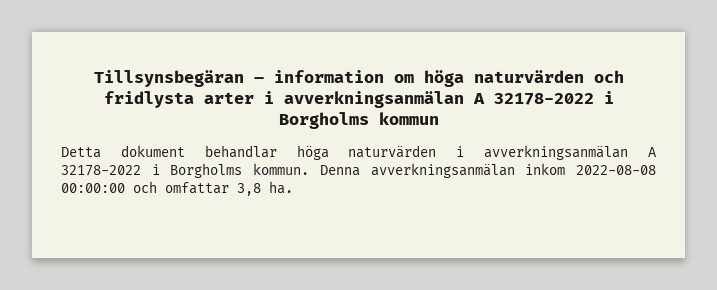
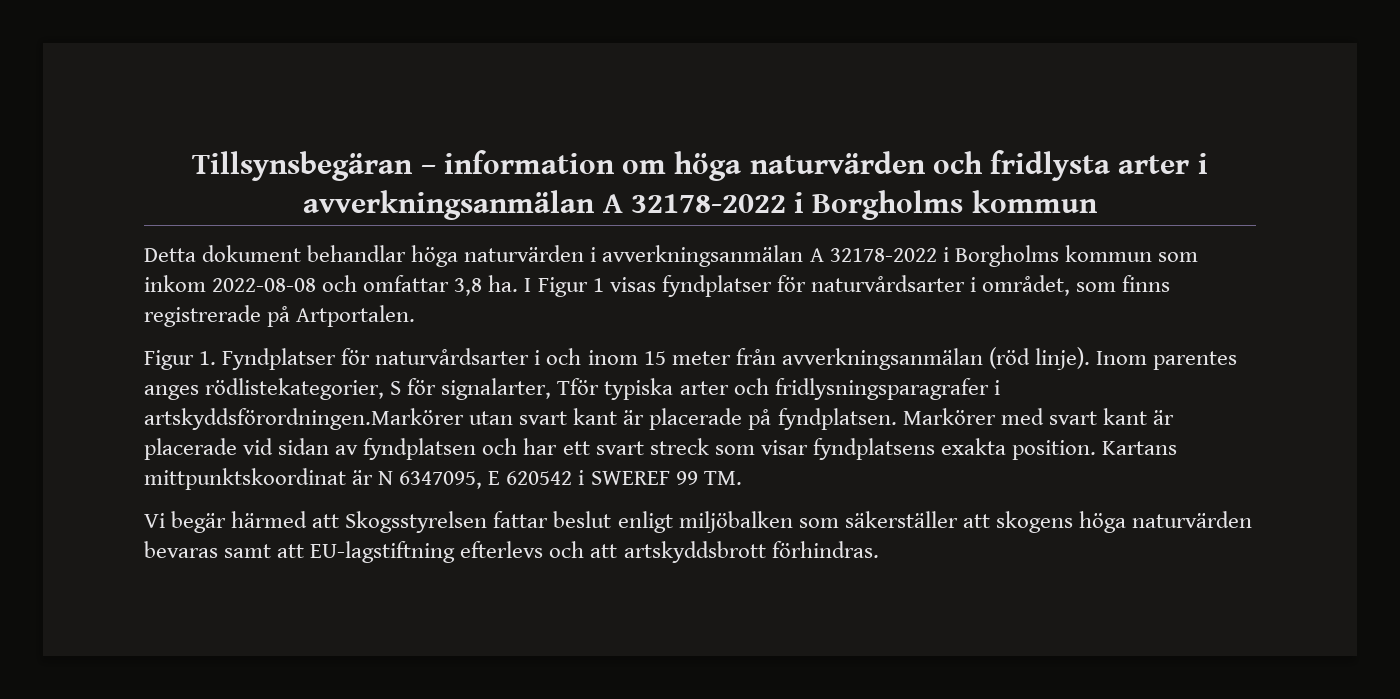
- Detta dokument behandlar höga naturvärden i avverkningsanmälan A 32178-2022 i Borgholms kommun. Denna avverkningsanmälan inkom 2022-08-08 00:00:00 och omfattar 3,8 ha.
+ Detta dokument behandlar höga naturvärden i avverkningsanmälan A 32178-2022 i Borgholms kommun som inkom 2022-08-08 och omfattar 3,8 ha.
+ I Figur 1 visas fyndplatser för naturvårdsarter i området, som finns registrerade på Artportalen.
+ Figur 1. Fyndplatser för naturvårdsarter i och inom 15 meter från avverkningsanmälan (röd linje). Inom parentes anges rödlistekategorier, S för signalarter, Tför typiska arter och fridlysningsparagrafer i artskyddsförordningen.Markörer utan svart kant är placerade på fyndplatsen. Markörer med svart kant är placerade vid sidan av fyndplatsen och har ett svart streck som visar fyndplatsens exakta position. Kartans mittpunktskoordinat är N 6347095, E 620542 i SWEREF 99 TM.
+ Vi begär härmed att Skogsstyrelsen fattar beslut enligt miljöbalken som säkerställer att skogens höga naturvärden bevaras samt att EU-lagstiftning efterlevs och att artskyddsbrott förhindras.

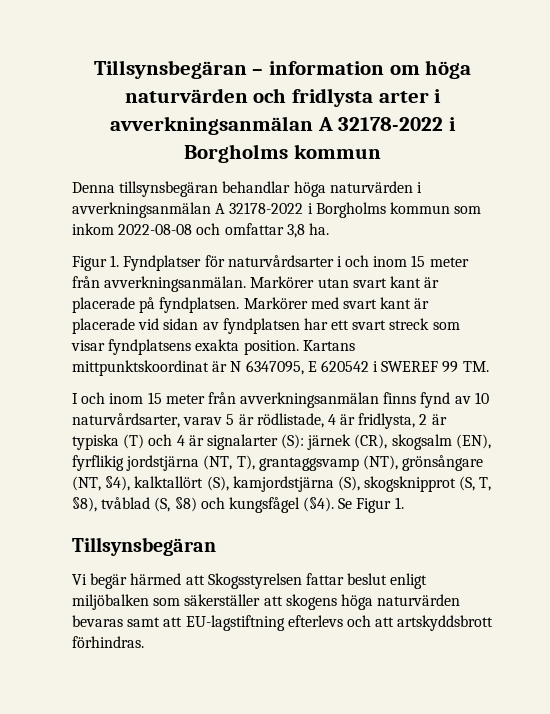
- Detta dokument behandlar höga naturvärden i avverkningsanmälan A 32178-2022 i Borgholms kommun som inkom 2022-08-08 och omfattar 3,8 ha. I Figur 1 visas fyndplatser för naturvårdsarter i området, som finns registrerade på Artportalen.
+ Denna tillsynsbegäran behandlar höga naturvärden i avverkningsanmälan A 32178-2022 i Borgholms kommun som inkom 2022-08-08 och omfattar 3,8 ha.
- Figur 1. Fyndplatser för naturvårdsarter i och inom 15 meter från avverkningsanmälan (röd linje). Inom parentes anges rödlistekategorier, S för signalarter, Tför typiska arter och fridlysningsparagrafer i artskyddsförordningen.Markörer utan svart kant är placerade på fyndplatsen.
+ Figur 1. Fyndplatser för naturvårdsarter i och inom 15 meter från avverkningsanmälan. Markörer utan svart kant är placerade på fyndplatsen.
- Markörer med svart kant är placerade vid sidan av fyndplatsen och har ett svart streck som visar fyndplatsens exakta position.
+ Markörer med svart kant är placerade vid sidan av fyndplatsen har ett svart streck som visar fyndplatsens exakta position.
+ I och inom 15 meter från avverkningsanmälan finns fynd av 10 naturvårdsarter, varav 5 är rödlistade, 4 är fridlysta, 2 är typiska (T) och 4 är signalarter (S): järnek (CR), skogsalm (EN), fyrflikig jordstjärna (NT, T), grantaggsvamp (NT), grönsångare (NT, §4), kalktallört (S), kamjordstjärna (S), skogsknipprot (S, T, §8), tvåblad (S, §8) och kungsfågel (§4). Se Figur 1.
+ Tillsynsbegäran

